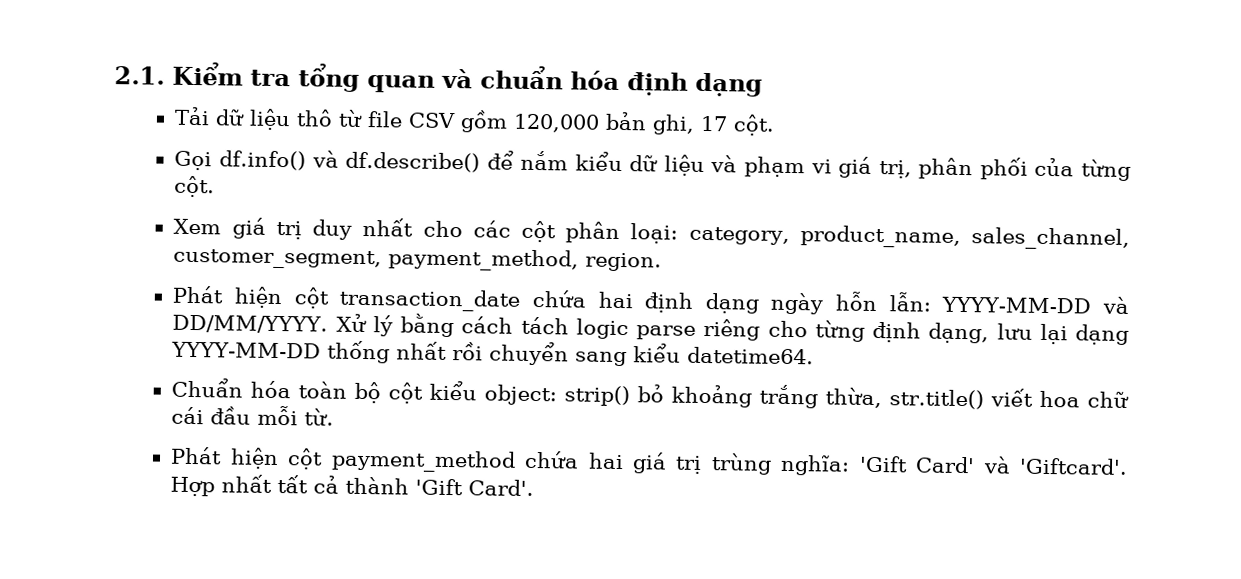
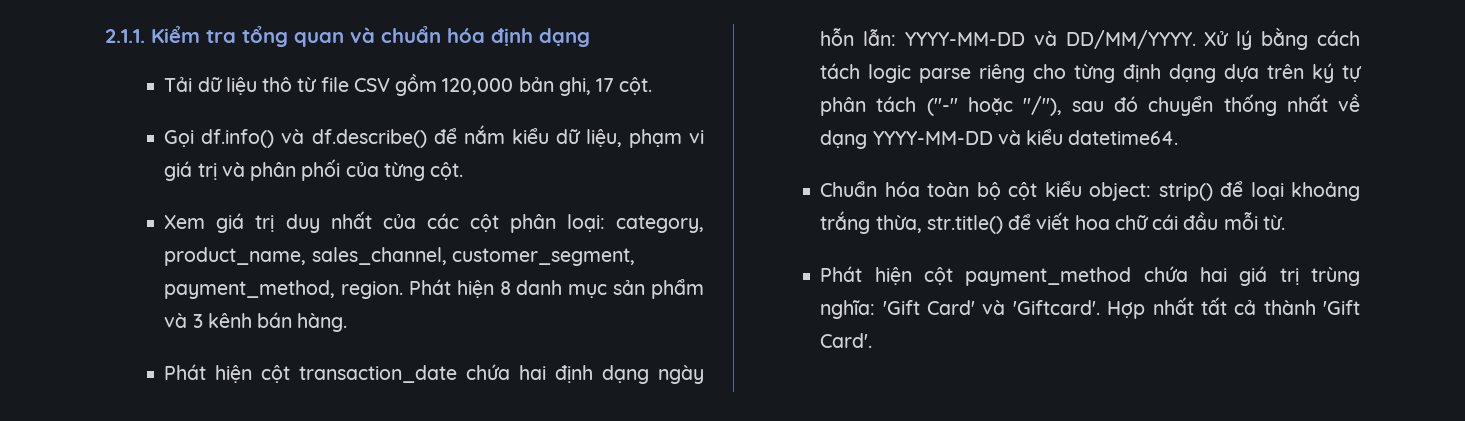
- 2.1. Kiểm tra tổng quan và chuẩn hóa định dạng
+ 2.1.1. Kiểm tra tổng quan và chuẩn hóa định dạng
- Gọi df.info() và df.describe() để nắm kiểu dữ liệu và phạm vi giá trị, phân phối của từng cột.
+ Gọi df.info() và df.describe() để nắm kiểu dữ liệu, phạm vi giá trị và phân phối của từng cột.
- Xem giá trị duy nhất cho các cột phân loại: category, product_name, sales_channel, customer_segment, payment_method, region.
+ Xem giá trị duy nhất của các cột phân loại: category, product_name, sales_channel, customer_segment, payment_method, region. Phát hiện 8 danh mục sản phẩm và 3 kênh bán hàng.
- Xử lý bằng cách tách logic parse riêng cho từng định dạng, lưu lại dạng YYYY-MM-DD thống nhất rồi chuyển sang kiểu datetime64.
+ Xử lý bằng cách tách logic parse riêng cho từng định dạng dựa trên ký tự phân tách ("-" hoặc "/"), sau đó chuyển thống nhất về dạng YYYY-MM-DD và kiểu datetime64.
- Chuẩn hóa toàn bộ cột kiểu object: strip() bỏ khoảng trắng thừa, str.title() viết hoa chữ cái đầu mỗi từ.
+ Chuẩn hóa toàn bộ cột kiểu object: strip() để loại khoảng trắng thừa, str.title() để viết hoa chữ cái đầu mỗi từ.

